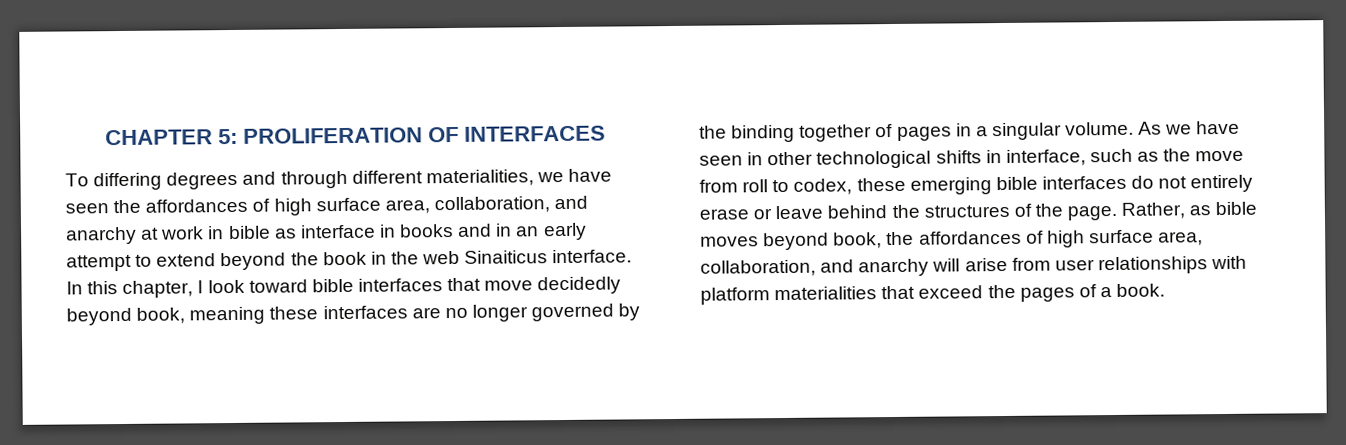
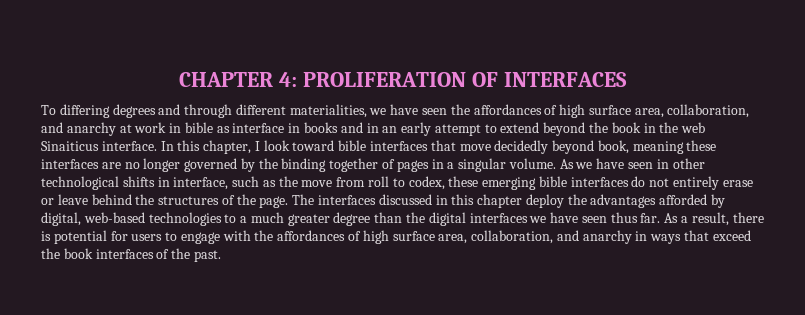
- CHAPTER 5: PROLIFERATION OF INTERFACES
+ CHAPTER 4: PROLIFERATION OF INTERFACES
- Rather, as bible moves beyond book, the affordances of high surface area, collaboration, and anarchy will arise from user relationships with platform materialities that exceed the pages of a book.
+ The interfaces discussed in this chapter deploy the advantages afforded by digital, web-based technologies to a much greater degree than the digital interfaces we have seen thus far. As a result, there is potential for users to engage with the affordances of high surface area, collaboration, and anarchy in ways that exceed the book interfaces of the past.

